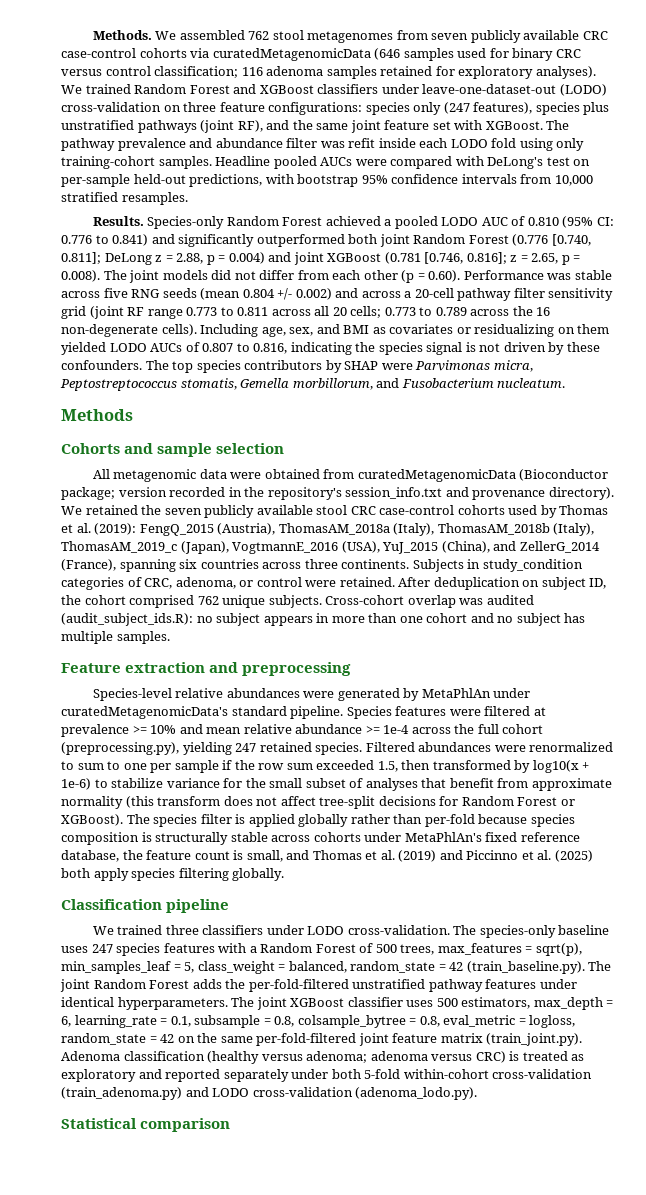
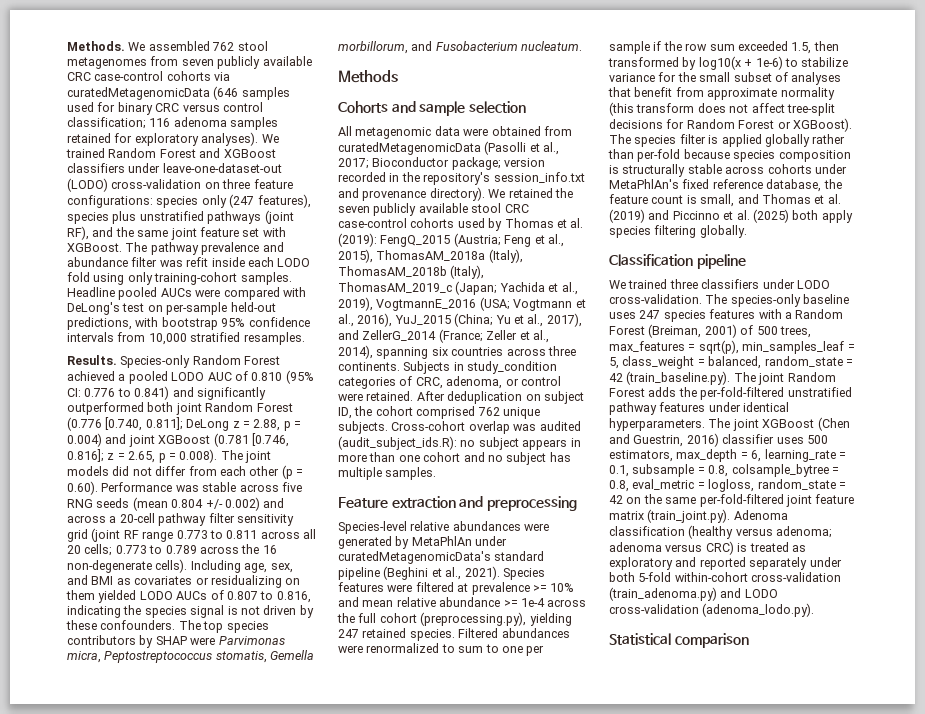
- All metagenomic data were obtained from curatedMetagenomicData (Bioconductor package; version recorded in the repository's session_info.txt and provenance directory).
+ All metagenomic data were obtained from curatedMetagenomicData (Pasolli et al., 2017; Bioconductor package; version recorded in the repository's session_info.txt and provenance directory).
- We retained the seven publicly available stool CRC case-control cohorts used by Thomas et al. (2019): FengQ_2015 (Austria), ThomasAM_2018a (Italy), ThomasAM_2018b (Italy), ThomasAM_2019_c (Japan), VogtmannE_2016 (USA), YuJ_2015 (China), and ZellerG_2014 (France), spanning six countries across three continents.
+ We retained the seven publicly available stool CRC case-control cohorts used by Thomas et al. (2019): FengQ_2015 (Austria; Feng et al., 2015), ThomasAM_2018a (Italy), ThomasAM_2018b (Italy), ThomasAM_2019_c (Japan; Yachida et al., 2019), VogtmannE_2016 (USA; Vogtmann et al., 2016), YuJ_2015 (China; Yu et al., 2017), and ZellerG_2014 (France; Zeller et al., 2014), spanning six countries across three continents.
- Species-level relative abundances were generated by MetaPhlAn under curatedMetagenomicData's standard pipeline.
+ Species-level relative abundances were generated by MetaPhlAn under curatedMetagenomicData's standard pipeline (Beghini et al., 2021).
- The species-only baseline uses 247 species features with a Random Forest of 500 trees, max_features = sqrt(p), min_samples_leaf = 5, class_weight = balanced, random_state = 42 (train_baseline.py). The joint Random Forest adds the per-fold-filtered unstratified pathway features under identical hyperparameters.
+ The species-only baseline uses 247 species features with a Random Forest (Breiman, 2001) of 500 trees, max_features = sqrt(p), min_samples_leaf = 5, class_weight = balanced, random_state = 42 (train_baseline.py). The joint Random Forest adds the per-fold-filtered unstratified pathway features under identical hyperparameters.
- The joint XGBoost classifier uses 500 estimators, max_depth = 6, learning_rate = 0.1, subsample = 0.8, colsample_bytree = 0.8, eval_metric = logloss, random_state = 42 on the same per-fold-filtered joint feature matrix (train_joint.py). Adenoma classification (healthy versus adenoma; adenoma versus CRC) is treated as exploratory and reported separately under both 5-fold within-cohort cross-validation (train_adenoma.py) and LODO cross-validation (adenoma_lodo.py).
+ The joint XGBoost (Chen and Guestrin, 2016) classifier uses 500 estimators, max_depth = 6, learning_rate = 0.1, subsample = 0.8, colsample_bytree = 0.8, eval_metric = logloss, random_state = 42 on the same per-fold-filtered joint feature matrix (train_joint.py). Adenoma classification (healthy versus adenoma; adenoma versus CRC) is treated as exploratory and reported separately under both 5-fold within-cohort cross-validation (train_adenoma.py) and LODO cross-validation (adenoma_lodo.py).

